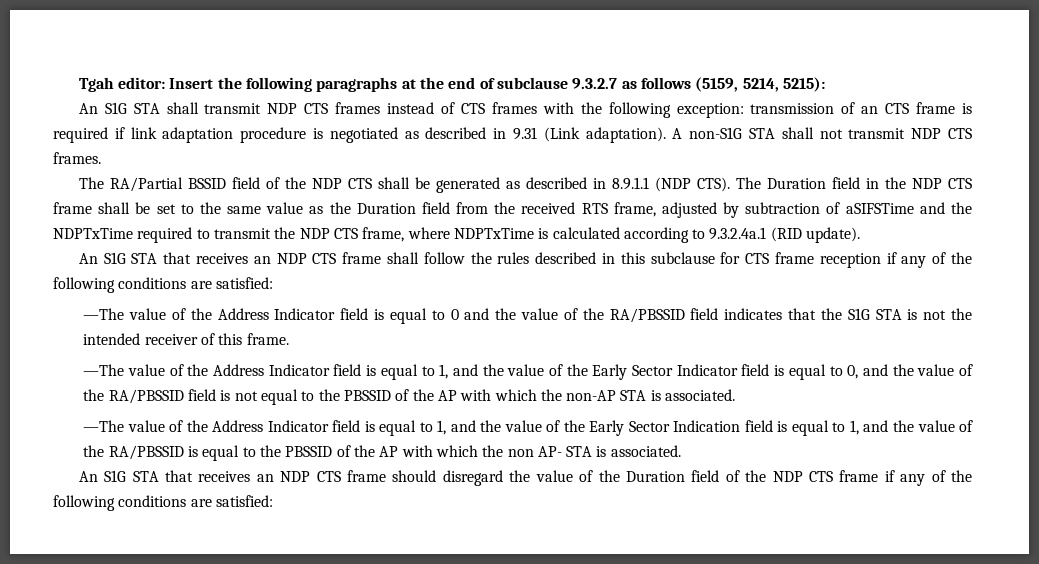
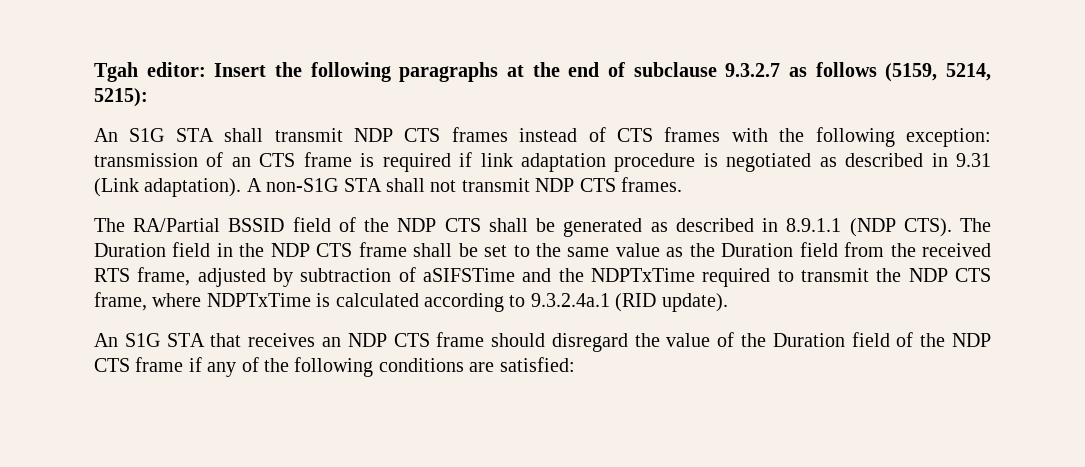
- An S1G STA that receives an NDP CTS frame shall follow the rules described in this subclause for CTS frame reception if any of the following conditions are satisfied:
- —The value of the Address Indicator field is equal to 0 and the value of the RA/PBSSID field indicates that the S1G STA is not the intended receiver of this frame.
- —The value of the Address Indicator field is equal to 1, and the value of the Early Sector Indicator field is equal to 0, and the value of the RA/PBSSID field is not equal to the PBSSID of the AP with which the non-AP STA is associated.
- —The value of the Address Indicator field is equal to 1, and the value of the Early Sector Indication field is equal to 1, and the value of the RA/PBSSID is equal to the PBSSID of the AP with which the non AP- STA is associated.

